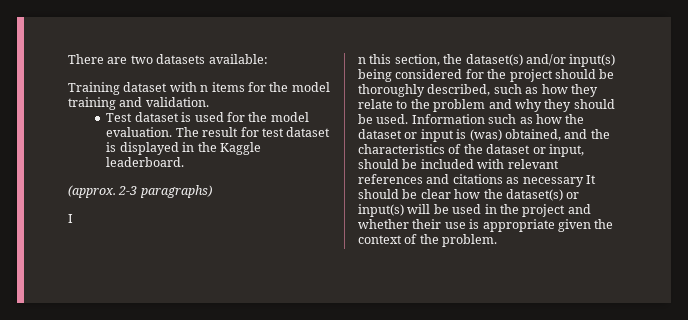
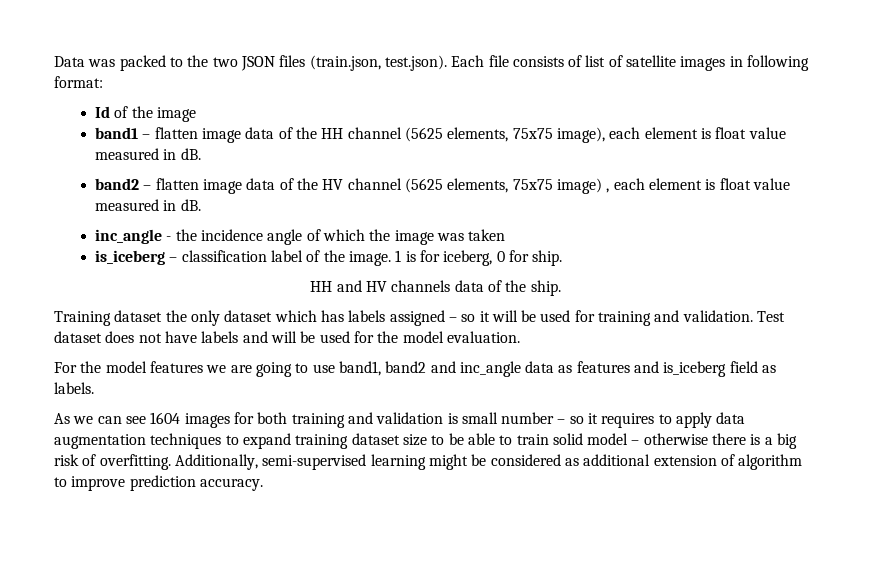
- There are two datasets available:
- Training dataset with n items for the model training and validation.
- Test dataset is used for the model evaluation. The result for test dataset is displayed in the Kaggle leaderboard.
- (approx. 2-3 paragraphs)
- I
- n this section, the dataset(s) and/or input(s) being considered for the project should be thoroughly described, such as how they relate to the problem and why they should be used. Information such as how the dataset or input is (was) obtained, and the characteristics of the dataset or input, should be included with relevant references and citations as necessary It should be clear how the dataset(s) or input(s) will be used in the project and whether their use is appropriate given the context of the problem.
+ Data was packed to the two JSON files (train.json, test.json). Each file consists of list of satellite images in following format:
+ Id of the image
+ band1 – flatten image data of the HH channel (5625 elements, 75x75 image), each element is float value measured in dB.
+ band2 – flatten image data of the HV channel (5625 elements, 75x75 image) , each element is float value measured in dB.
+ inc_angle - the incidence angle of which the image was taken
+ is_iceberg – classification label of the image. 1 is for iceberg, 0 for ship.
+ HH and HV channels data of the ship.
+ Training dataset the only dataset which has labels assigned – so it will be used for training and validation. Test dataset does not have labels and will be used for the model evaluation.
+ For the model features we are going to use band1, band2 and inc_angle data as features and is_iceberg field as labels.
+ As we can see 1604 images for both training and validation is small number – so it requires to apply data augmentation techniques to expand training dataset size to be able to train solid model – otherwise there is a big risk of overfitting. Additionally, semi-supervised learning might be considered as additional extension of algorithm to improve prediction accuracy.

